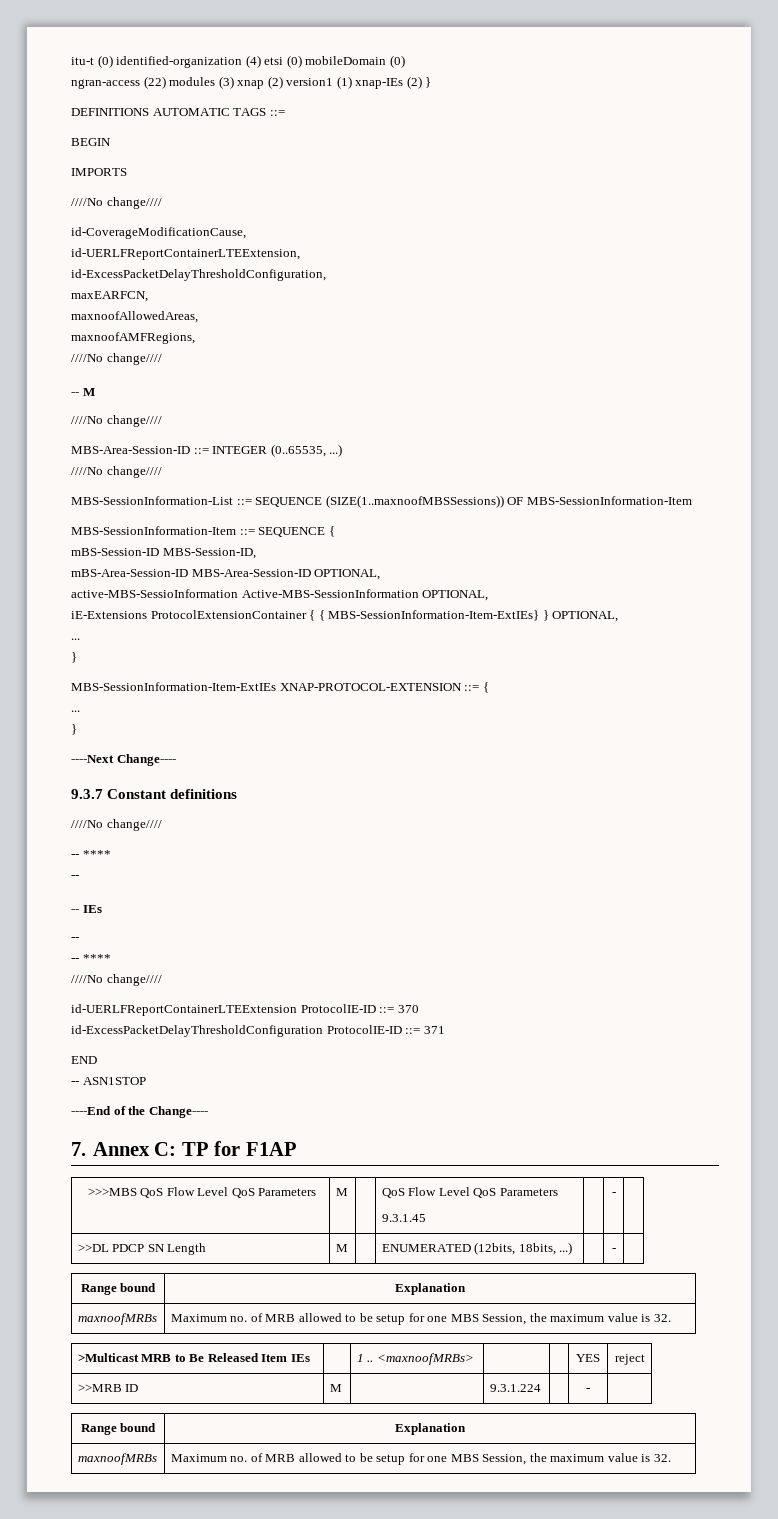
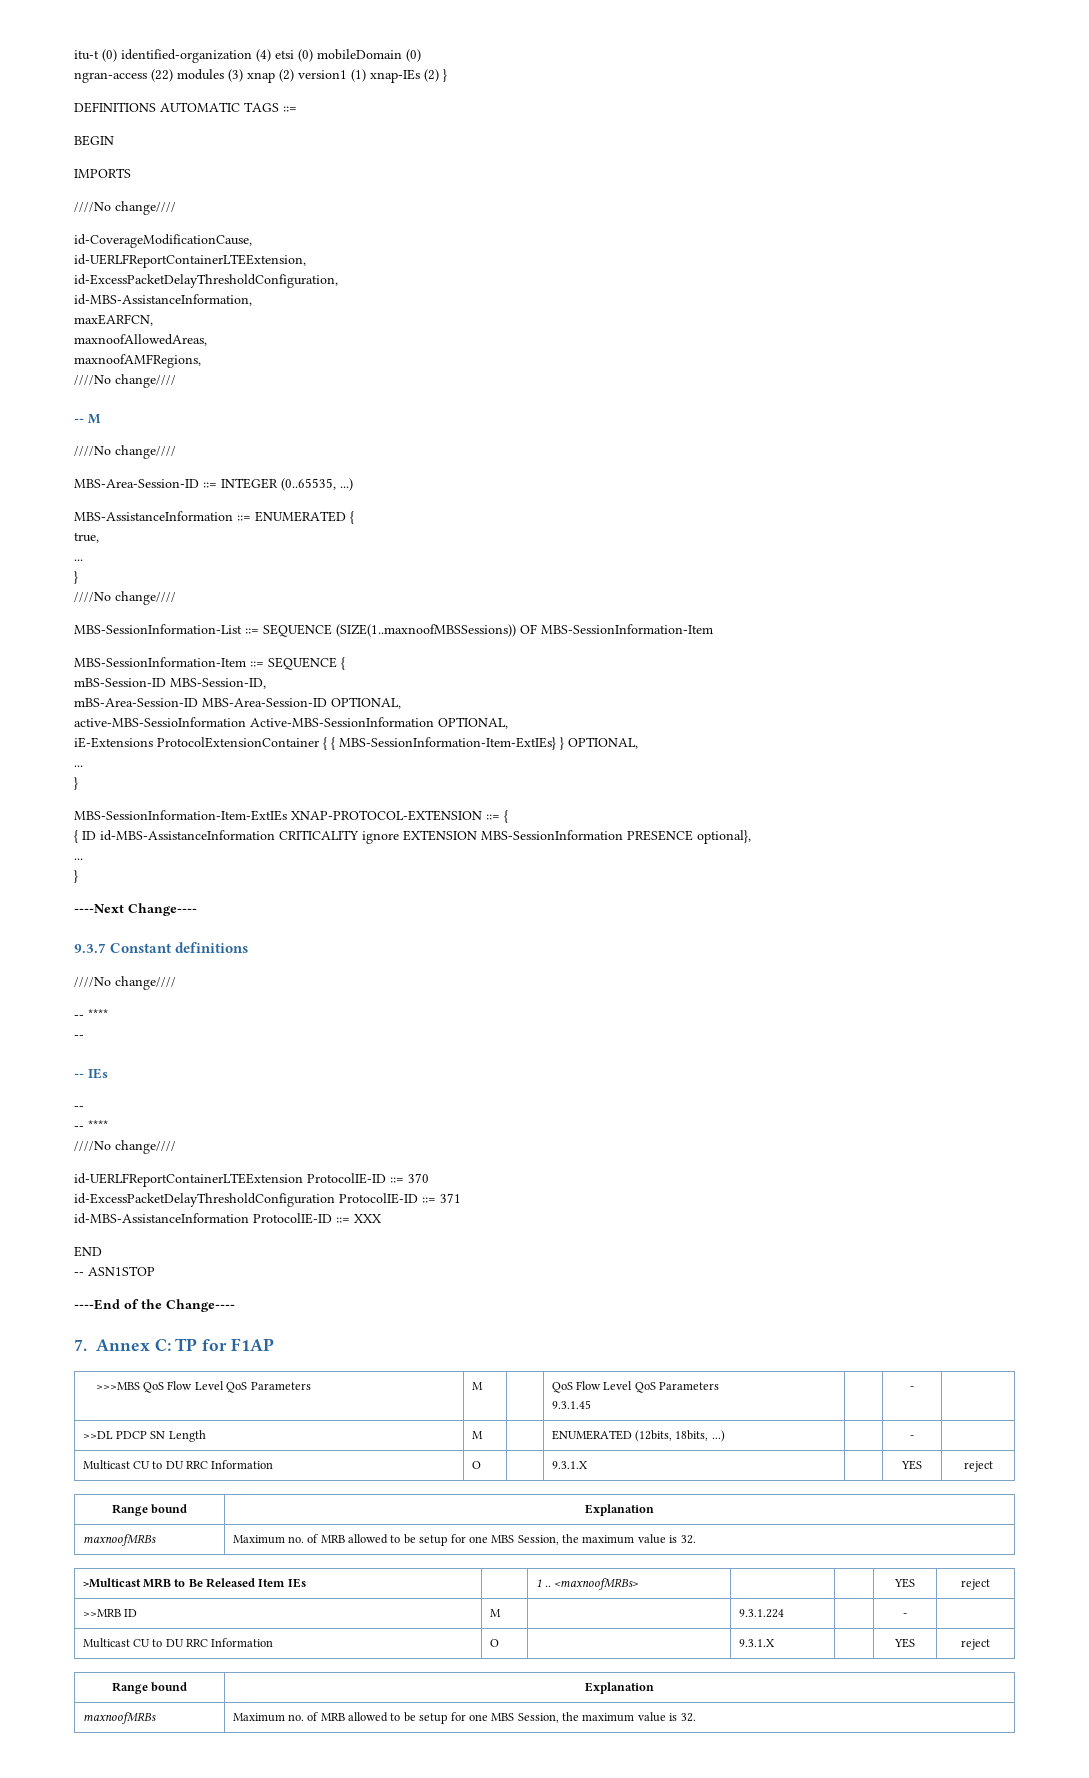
+ id-MBS-AssistanceInformation,
+ MBS-AssistanceInformation ::= ENUMERATED {
+ true,
+ ...
+ }
+ { ID id-MBS-AssistanceInformation CRITICALITY ignore EXTENSION MBS-SessionInformation PRESENCE optional},
+ id-MBS-AssistanceInformation ProtocolIE-ID ::= XXX
  >>DL PDCP SN Length | M | | ENUMERATED (12bits, 18bits, ...) | | - |
+ Multicast CU to DU RRC Information | O | | 9.3.1.X | | YES | reject
  >>MRB ID | M | | 9.3.1.224 | | - |
+ Multicast CU to DU RRC Information | O | | 9.3.1.X | | YES | reject

